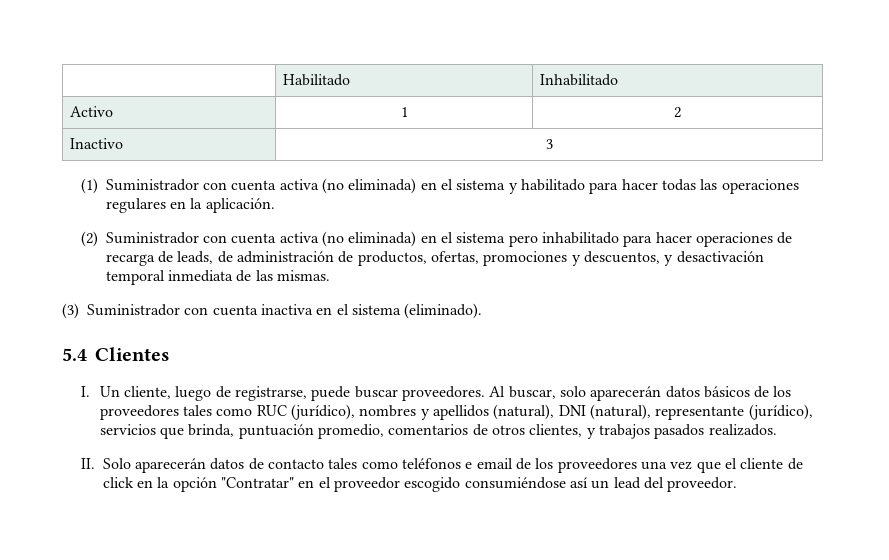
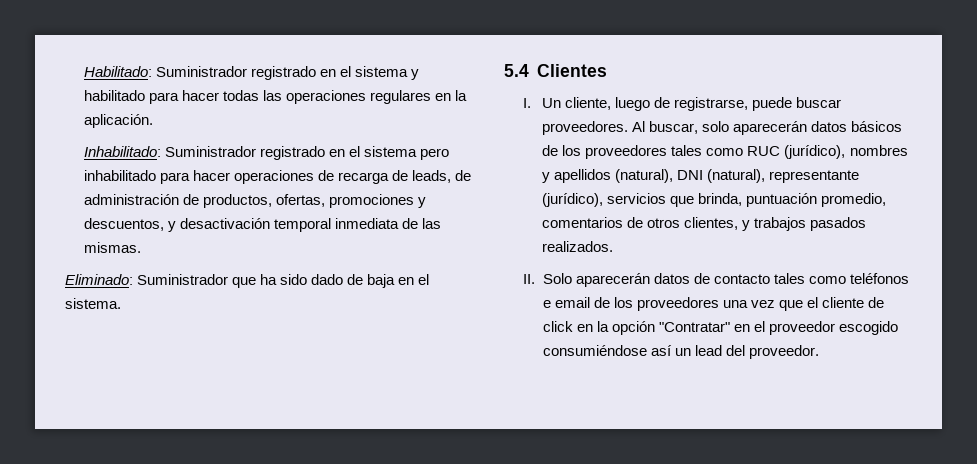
- | Habilitado | Inhabilitado
- Activo | 1 | 2
- Inactivo | 3
- (1) Suministrador con cuenta activa (no eliminada) en el sistema y habilitado para hacer todas las operaciones regulares en la aplicación.
+ Habilitado: Suministrador registrado en el sistema y habilitado para hacer todas las operaciones regulares en la aplicación.
- (2) Suministrador con cuenta activa (no eliminada) en el sistema pero inhabilitado para hacer operaciones de recarga de leads, de administración de productos, ofertas, promociones y descuentos, y desactivación temporal inmediata de las mismas.
+ Inhabilitado: Suministrador registrado en el sistema pero inhabilitado para hacer operaciones de recarga de leads, de administración de productos, ofertas, promociones y descuentos, y desactivación temporal inmediata de las mismas.
- (3) Suministrador con cuenta inactiva en el sistema (eliminado).
+ Eliminado: Suministrador que ha sido dado de baja en el sistema.

